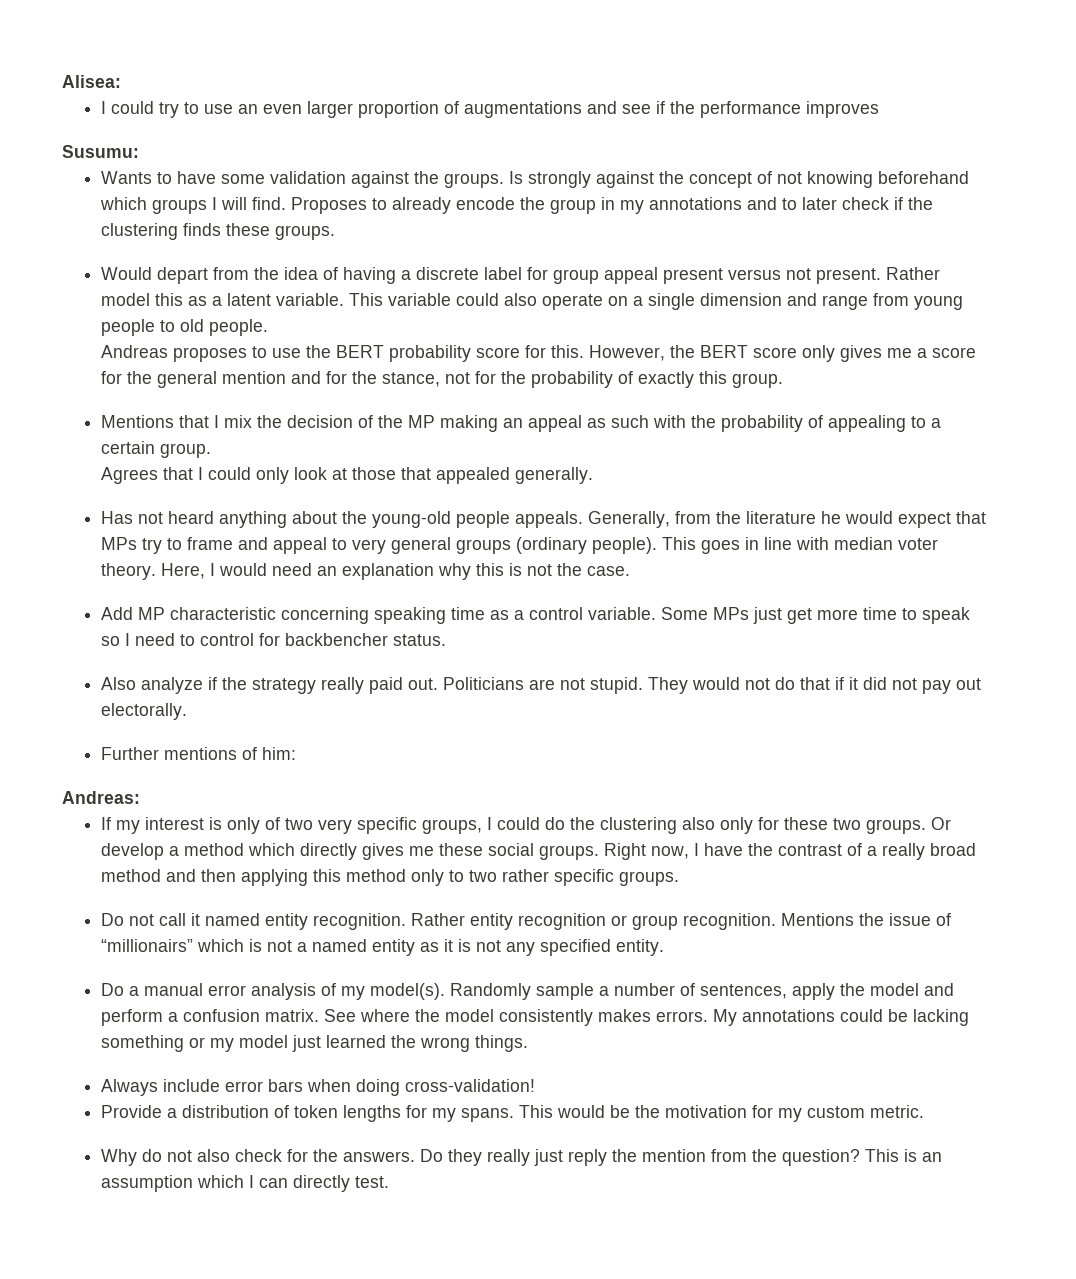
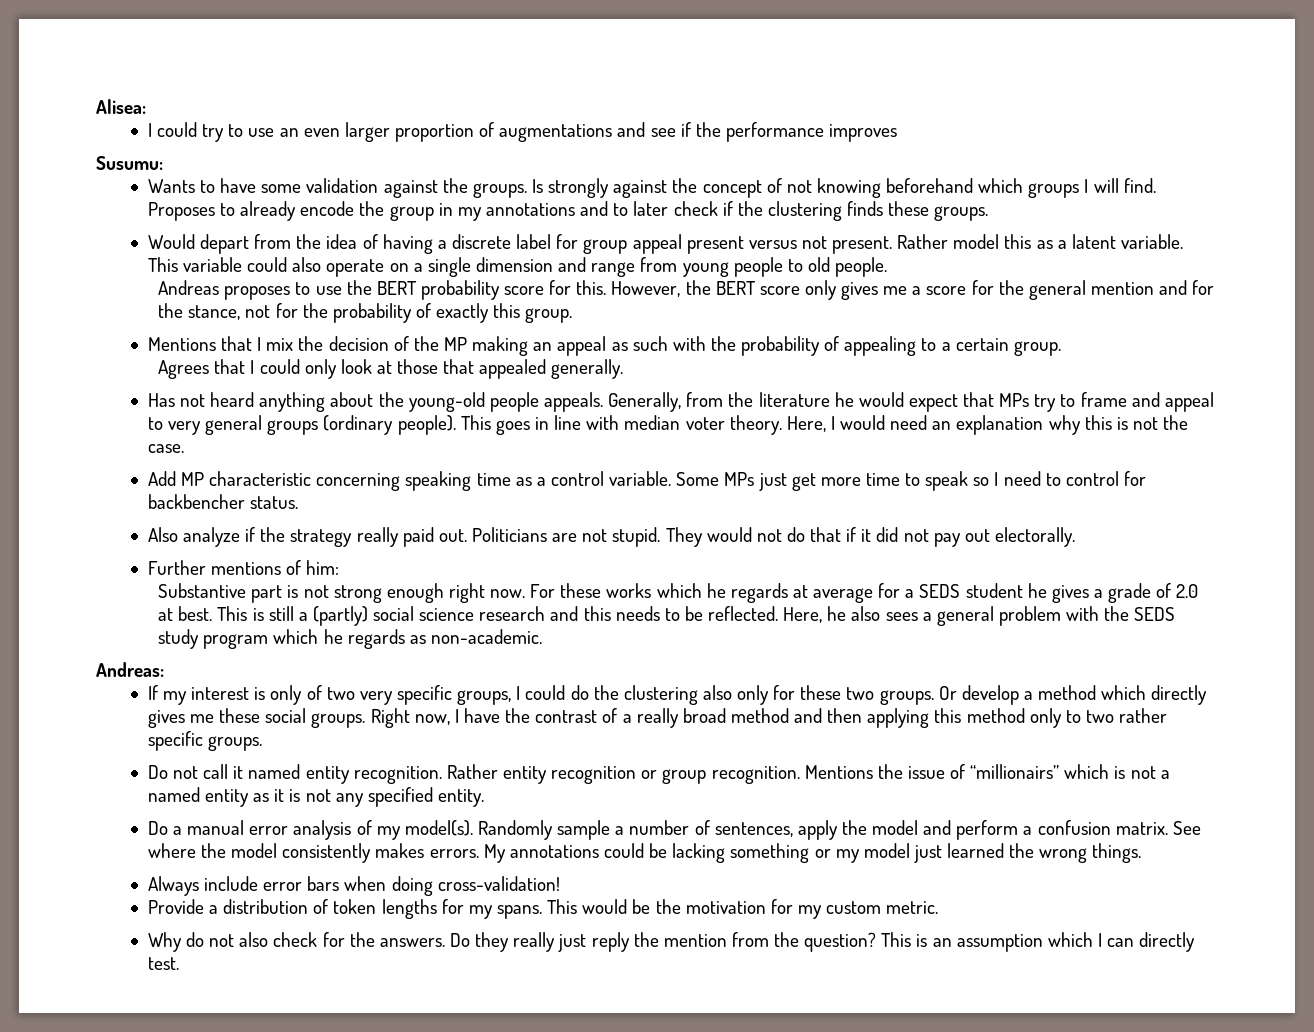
+ Substantive part is not strong enough right now. For these works which he regards at average for a SEDS student he gives a grade of 2.0 at best. This is still a (partly) social science research and this needs to be reflected. Here, he also sees a general problem with the SEDS study program which he regards as non-academic.

